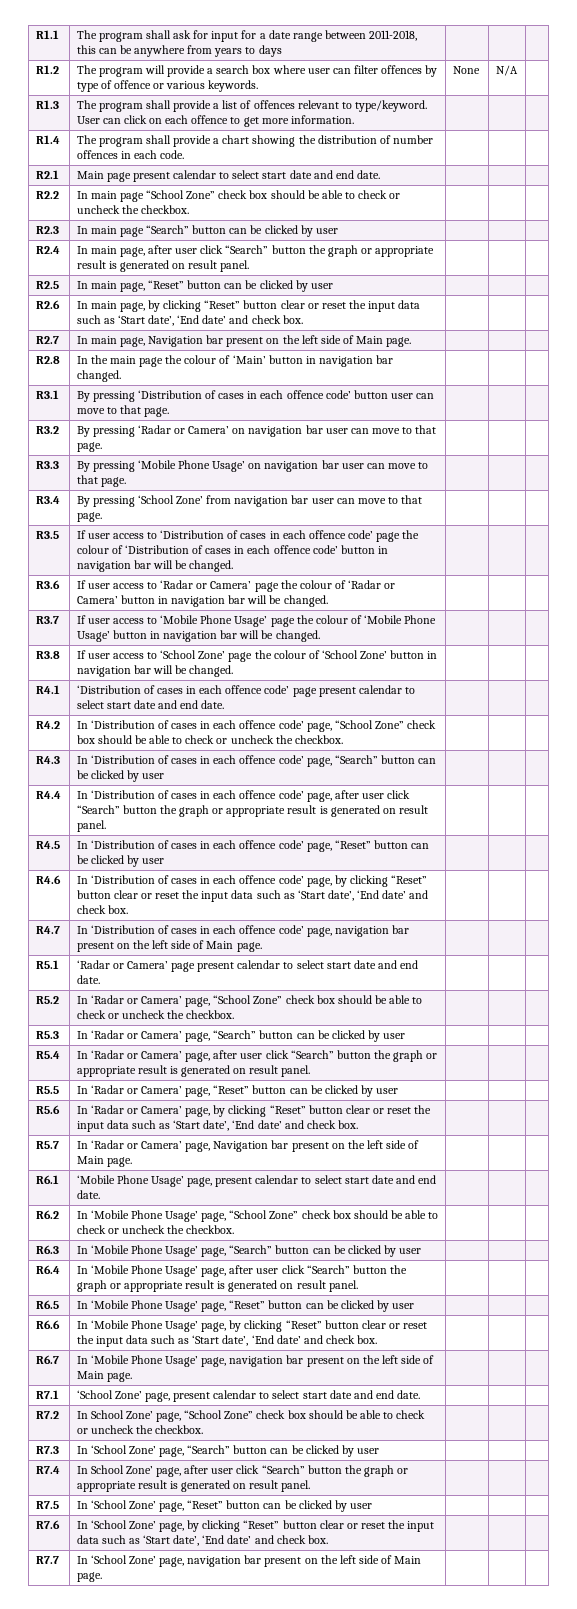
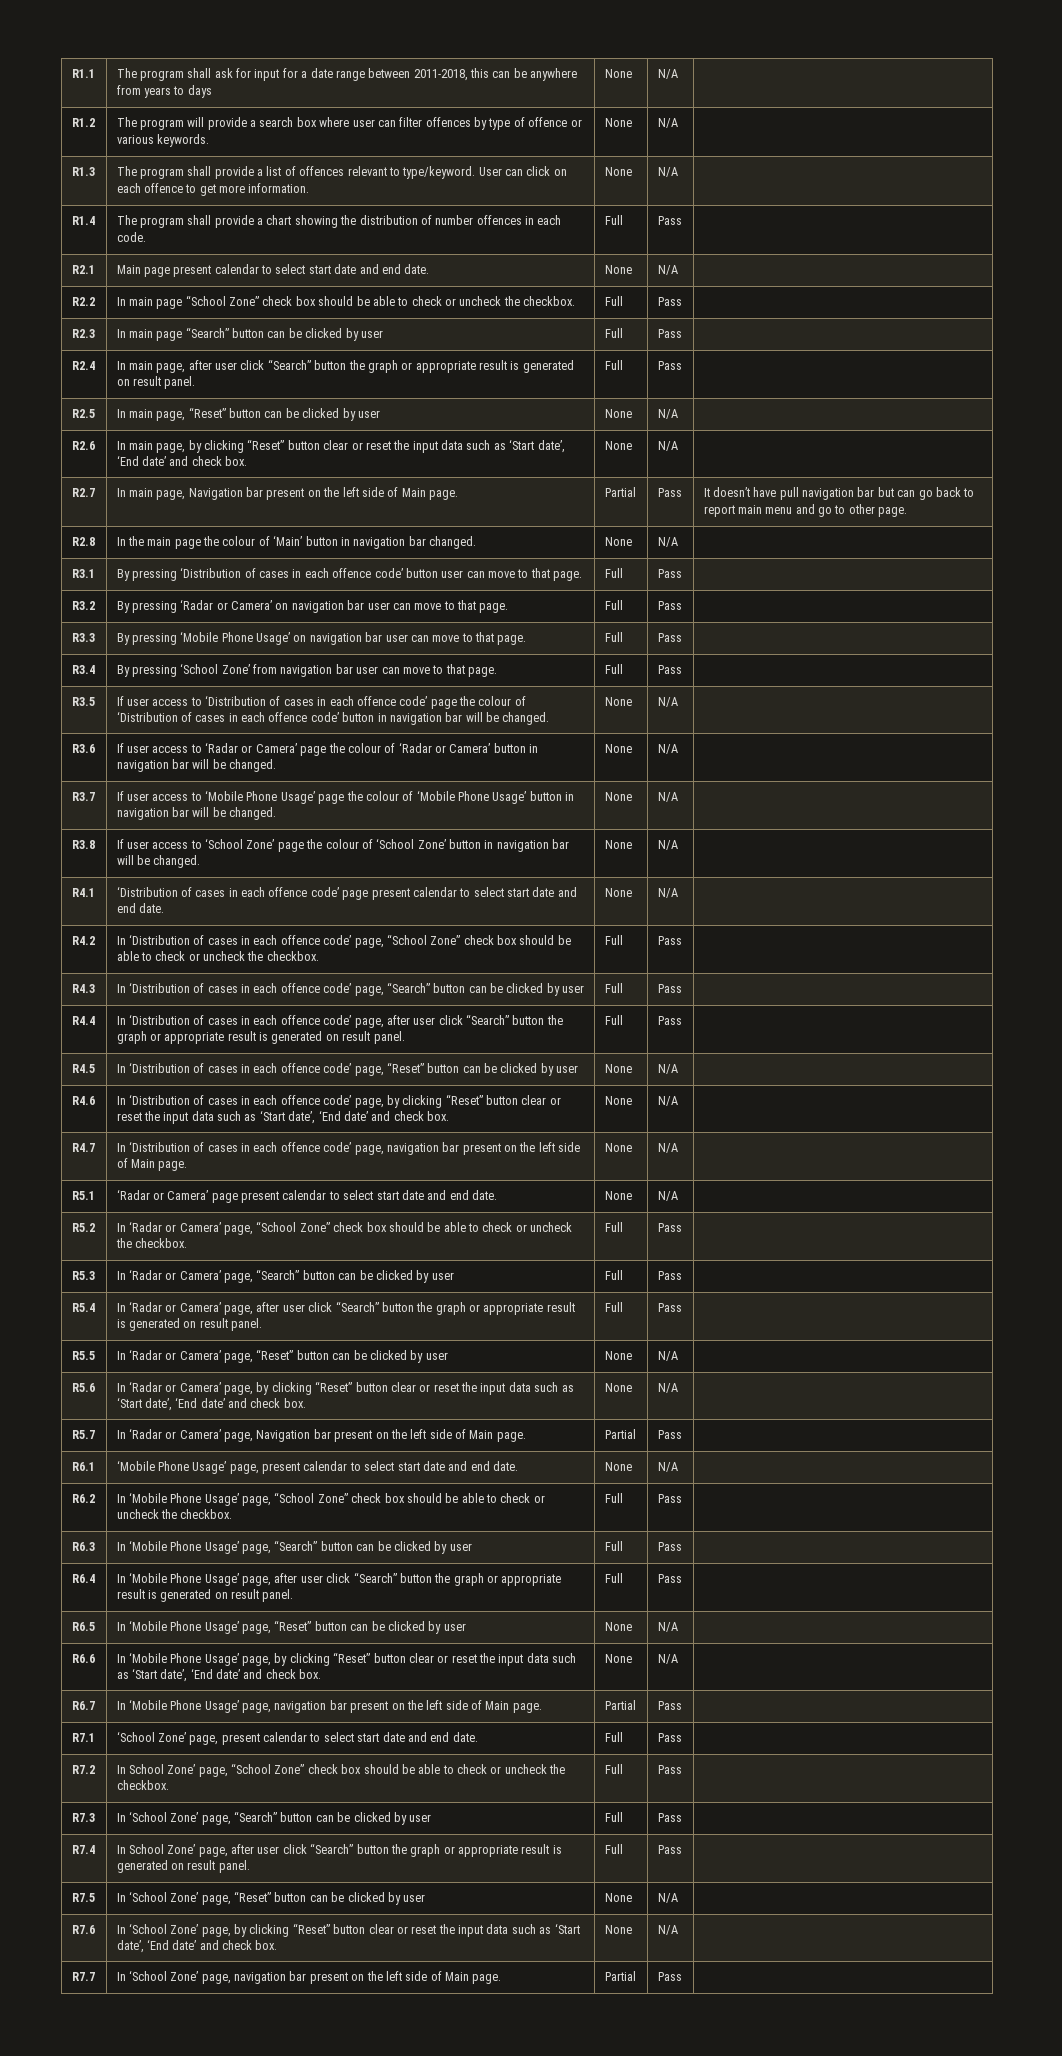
- R1.1 | The program shall ask for input for a date range between 2011-2018, this can be anywhere from years to days | | |
+ R1.1 | The program shall ask for input for a date range between 2011-2018, this can be anywhere from years to days | None | N/A |
- R1.3 | The program shall provide a list of offences relevant to type/keyword. User can click on each offence to get more information. | | |
+ R1.3 | The program shall provide a list of offences relevant to type/keyword. User can click on each offence to get more information. | None | N/A |
- R1.4 | The program shall provide a chart showing the distribution of number offences in each code. | | |
+ R1.4 | The program shall provide a chart showing the distribution of number offences in each code. | Full | Pass |
- R2.1 | Main page present calendar to select start date and end date. | | |
+ R2.1 | Main page present calendar to select start date and end date. | None | N/A |
- R2.2 | In main page “School Zone” check box should be able to check or uncheck the checkbox. | | |
+ R2.2 | In main page “School Zone” check box should be able to check or uncheck the checkbox. | Full | Pass |
- R2.3 | In main page “Search” button can be clicked by user | | |
+ R2.3 | In main page “Search” button can be clicked by user | Full | Pass |
- R2.4 | In main page, after user click “Search” button the graph or appropriate result is generated on result panel. | | |
+ R2.4 | In main page, after user click “Search” button the graph or appropriate result is generated on result panel. | Full | Pass |
- R2.5 | In main page, “Reset” button can be clicked by user | | |
+ R2.5 | In main page, “Reset” button can be clicked by user | None | N/A |
- R2.6 | In main page, by clicking “Reset” button clear or reset the input data such as ‘Start date’, ‘End date’ and check box. | | |
+ R2.6 | In main page, by clicking “Reset” button clear or reset the input data such as ‘Start date’, ‘End date’ and check box. | None | N/A |
- R2.7 | In main page, Navigation bar present on the left side of Main page. | | |
+ R2.7 | In main page, Navigation bar present on the left side of Main page. | Partial | Pass | It doesn’t have pull navigation bar but can go back to report main menu and go to other page.
- R2.8 | In the main page the colour of ‘Main’ button in navigation bar changed. | | |
+ R2.8 | In the main page the colour of ‘Main’ button in navigation bar changed. | None | N/A |
- R3.1 | By pressing ‘Distribution of cases in each offence code’ button user can move to that page. | | |
+ R3.1 | By pressing ‘Distribution of cases in each offence code’ button user can move to that page. | Full | Pass |
- R3.2 | By pressing ‘Radar or Camera’ on navigation bar user can move to that page. | | |
+ R3.2 | By pressing ‘Radar or Camera’ on navigation bar user can move to that page. | Full | Pass |
- R3.3 | By pressing ‘Mobile Phone Usage’ on navigation bar user can move to that page. | | |
+ R3.3 | By pressing ‘Mobile Phone Usage’ on navigation bar user can move to that page. | Full | Pass |
- R3.4 | By pressing ‘School Zone’ from navigation bar user can move to that page. | | |
+ R3.4 | By pressing ‘School Zone’ from navigation bar user can move to that page. | Full | Pass |
- R3.5 | If user access to ‘Distribution of cases in each offence code’ page the colour of ‘Distribution of cases in each offence code’ button in navigation bar will be changed. | | |
+ R3.5 | If user access to ‘Distribution of cases in each offence code’ page the colour of ‘Distribution of cases in each offence code’ button in navigation bar will be changed. | None | N/A |
- R3.6 | If user access to ‘Radar or Camera’ page the colour of ‘Radar or Camera’ button in navigation bar will be changed. | | |
+ R3.6 | If user access to ‘Radar or Camera’ page the colour of ‘Radar or Camera’ button in navigation bar will be changed. | None | N/A |
- R3.7 | If user access to ‘Mobile Phone Usage’ page the colour of ‘Mobile Phone Usage’ button in navigation bar will be changed. | | |
+ R3.7 | If user access to ‘Mobile Phone Usage’ page the colour of ‘Mobile Phone Usage’ button in navigation bar will be changed. | None | N/A |
- R3.8 | If user access to ‘School Zone’ page the colour of ‘School Zone’ button in navigation bar will be changed. | | |
+ R3.8 | If user access to ‘School Zone’ page the colour of ‘School Zone’ button in navigation bar will be changed. | None | N/A |
- R4.1 | ‘Distribution of cases in each offence code’ page present calendar to select start date and end date. | | |
+ R4.1 | ‘Distribution of cases in each offence code’ page present calendar to select start date and end date. | None | N/A |
- R4.2 | In ‘Distribution of cases in each offence code’ page, “School Zone” check box should be able to check or uncheck the checkbox. | | |
+ R4.2 | In ‘Distribution of cases in each offence code’ page, “School Zone” check box should be able to check or uncheck the checkbox. | Full | Pass |
- R4.3 | In ‘Distribution of cases in each offence code’ page, “Search” button can be clicked by user | | |
+ R4.3 | In ‘Distribution of cases in each offence code’ page, “Search” button can be clicked by user | Full | Pass |
- R4.4 | In ‘Distribution of cases in each offence code’ page, after user click “Search” button the graph or appropriate result is generated on result panel. | | |
+ R4.4 | In ‘Distribution of cases in each offence code’ page, after user click “Search” button the graph or appropriate result is generated on result panel. | Full | Pass |
- R4.5 | In ‘Distribution of cases in each offence code’ page, “Reset” button can be clicked by user | | |
+ R4.5 | In ‘Distribution of cases in each offence code’ page, “Reset” button can be clicked by user | None | N/A |
- R4.6 | In ‘Distribution of cases in each offence code’ page, by clicking “Reset” button clear or reset the input data such as ‘Start date’, ‘End date’ and check box. | | |
+ R4.6 | In ‘Distribution of cases in each offence code’ page, by clicking “Reset” button clear or reset the input data such as ‘Start date’, ‘End date’ and check box. | None | N/A |
- R4.7 | In ‘Distribution of cases in each offence code’ page, navigation bar present on the left side of Main page. | | |
+ R4.7 | In ‘Distribution of cases in each offence code’ page, navigation bar present on the left side of Main page. | None | N/A |
- R5.1 | ‘Radar or Camera’ page present calendar to select start date and end date. | | |
+ R5.1 | ‘Radar or Camera’ page present calendar to select start date and end date. | None | N/A |
- R5.2 | In ‘Radar or Camera’ page, “School Zone” check box should be able to check or uncheck the checkbox. | | |
+ R5.2 | In ‘Radar or Camera’ page, “School Zone” check box should be able to check or uncheck the checkbox. | Full | Pass |
- R5.3 | In ‘Radar or Camera’ page, “Search” button can be clicked by user | | |
+ R5.3 | In ‘Radar or Camera’ page, “Search” button can be clicked by user | Full | Pass |
- R5.4 | In ‘Radar or Camera’ page, after user click “Search” button the graph or appropriate result is generated on result panel. | | |
+ R5.4 | In ‘Radar or Camera’ page, after user click “Search” button the graph or appropriate result is generated on result panel. | Full | Pass |
- R5.5 | In ‘Radar or Camera’ page, “Reset” button can be clicked by user | | |
+ R5.5 | In ‘Radar or Camera’ page, “Reset” button can be clicked by user | None | N/A |
- R5.6 | In ‘Radar or Camera’ page, by clicking “Reset” button clear or reset the input data such as ‘Start date’, ‘End date’ and check box. | | |
+ R5.6 | In ‘Radar or Camera’ page, by clicking “Reset” button clear or reset the input data such as ‘Start date’, ‘End date’ and check box. | None | N/A |
- R5.7 | In ‘Radar or Camera’ page, Navigation bar present on the left side of Main page. | | |
+ R5.7 | In ‘Radar or Camera’ page, Navigation bar present on the left side of Main page. | Partial | Pass |
- R6.1 | ‘Mobile Phone Usage’ page, present calendar to select start date and end date. | | |
+ R6.1 | ‘Mobile Phone Usage’ page, present calendar to select start date and end date. | None | N/A |
- R6.2 | In ‘Mobile Phone Usage’ page, “School Zone” check box should be able to check or uncheck the checkbox. | | |
+ R6.2 | In ‘Mobile Phone Usage’ page, “School Zone” check box should be able to check or uncheck the checkbox. | Full | Pass |
- R6.3 | In ‘Mobile Phone Usage’ page, “Search” button can be clicked by user | | |
+ R6.3 | In ‘Mobile Phone Usage’ page, “Search” button can be clicked by user | Full | Pass |
- R6.4 | In ‘Mobile Phone Usage’ page, after user click “Search” button the graph or appropriate result is generated on result panel. | | |
+ R6.4 | In ‘Mobile Phone Usage’ page, after user click “Search” button the graph or appropriate result is generated on result panel. | Full | Pass |
- R6.5 | In ‘Mobile Phone Usage’ page, “Reset” button can be clicked by user | | |
+ R6.5 | In ‘Mobile Phone Usage’ page, “Reset” button can be clicked by user | None | N/A |
- R6.6 | In ‘Mobile Phone Usage’ page, by clicking “Reset” button clear or reset the input data such as ‘Start date’, ‘End date’ and check box. | | |
+ R6.6 | In ‘Mobile Phone Usage’ page, by clicking “Reset” button clear or reset the input data such as ‘Start date’, ‘End date’ and check box. | None | N/A |
- R6.7 | In ‘Mobile Phone Usage’ page, navigation bar present on the left side of Main page. | | |
+ R6.7 | In ‘Mobile Phone Usage’ page, navigation bar present on the left side of Main page. | Partial | Pass |
- R7.1 | ‘School Zone’ page, present calendar to select start date and end date. | | |
+ R7.1 | ‘School Zone’ page, present calendar to select start date and end date. | Full | Pass |
- R7.2 | In School Zone’ page, “School Zone” check box should be able to check or uncheck the checkbox. | | |
+ R7.2 | In School Zone’ page, “School Zone” check box should be able to check or uncheck the checkbox. | Full | Pass |
- R7.3 | In ‘School Zone’ page, “Search” button can be clicked by user | | |
+ R7.3 | In ‘School Zone’ page, “Search” button can be clicked by user | Full | Pass |
- R7.4 | In School Zone’ page, after user click “Search” button the graph or appropriate result is generated on result panel. | | |
+ R7.4 | In School Zone’ page, after user click “Search” button the graph or appropriate result is generated on result panel. | Full | Pass |
- R7.5 | In ‘School Zone’ page, “Reset” button can be clicked by user | | |
+ R7.5 | In ‘School Zone’ page, “Reset” button can be clicked by user | None | N/A |
- R7.6 | In ‘School Zone’ page, by clicking “Reset” button clear or reset the input data such as ‘Start date’, ‘End date’ and check box. | | |
+ R7.6 | In ‘School Zone’ page, by clicking “Reset” button clear or reset the input data such as ‘Start date’, ‘End date’ and check box. | None | N/A |
- R7.7 | In ‘School Zone’ page, navigation bar present on the left side of Main page. | | |
+ R7.7 | In ‘School Zone’ page, navigation bar present on the left side of Main page. | Partial | Pass |

